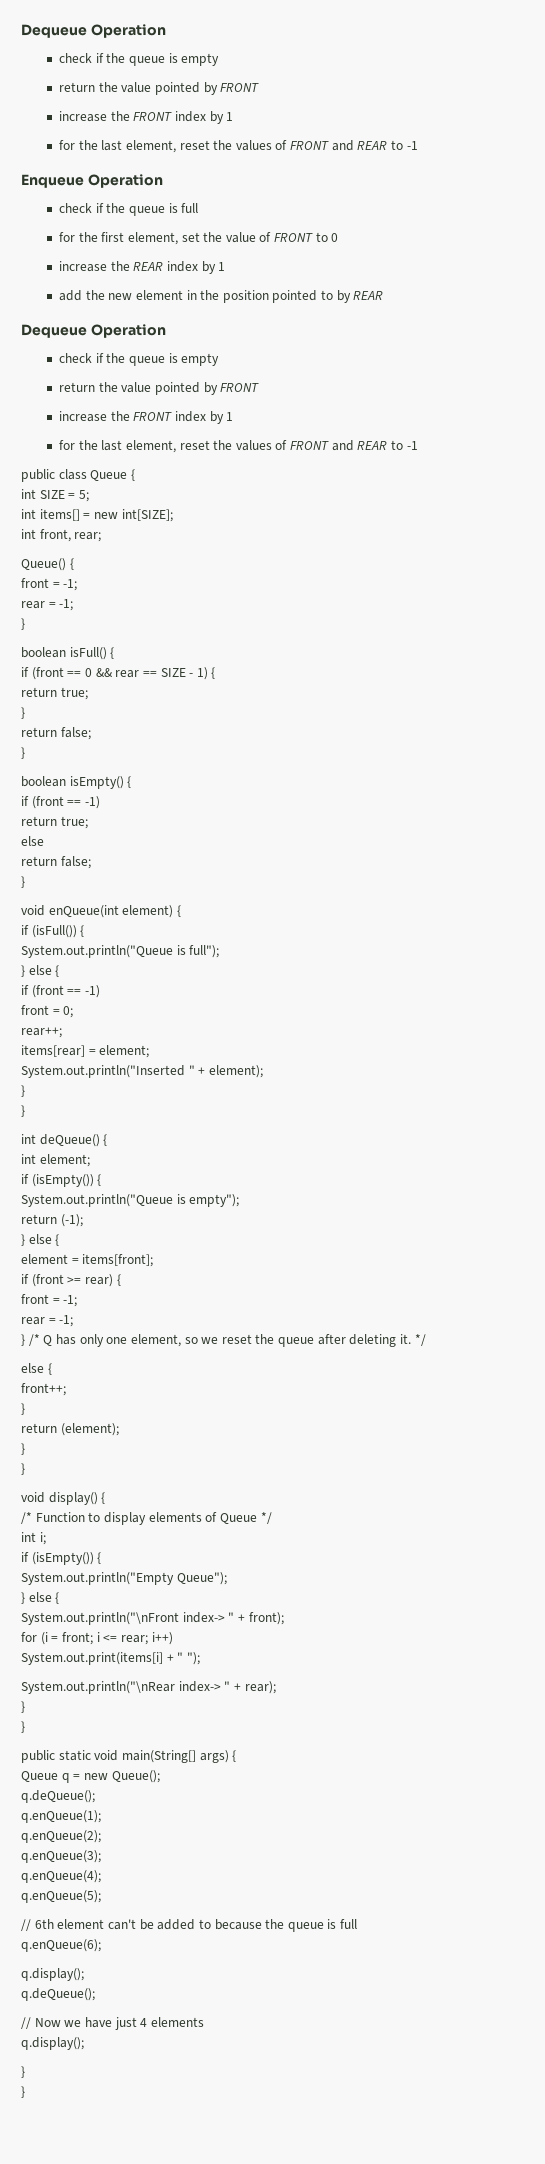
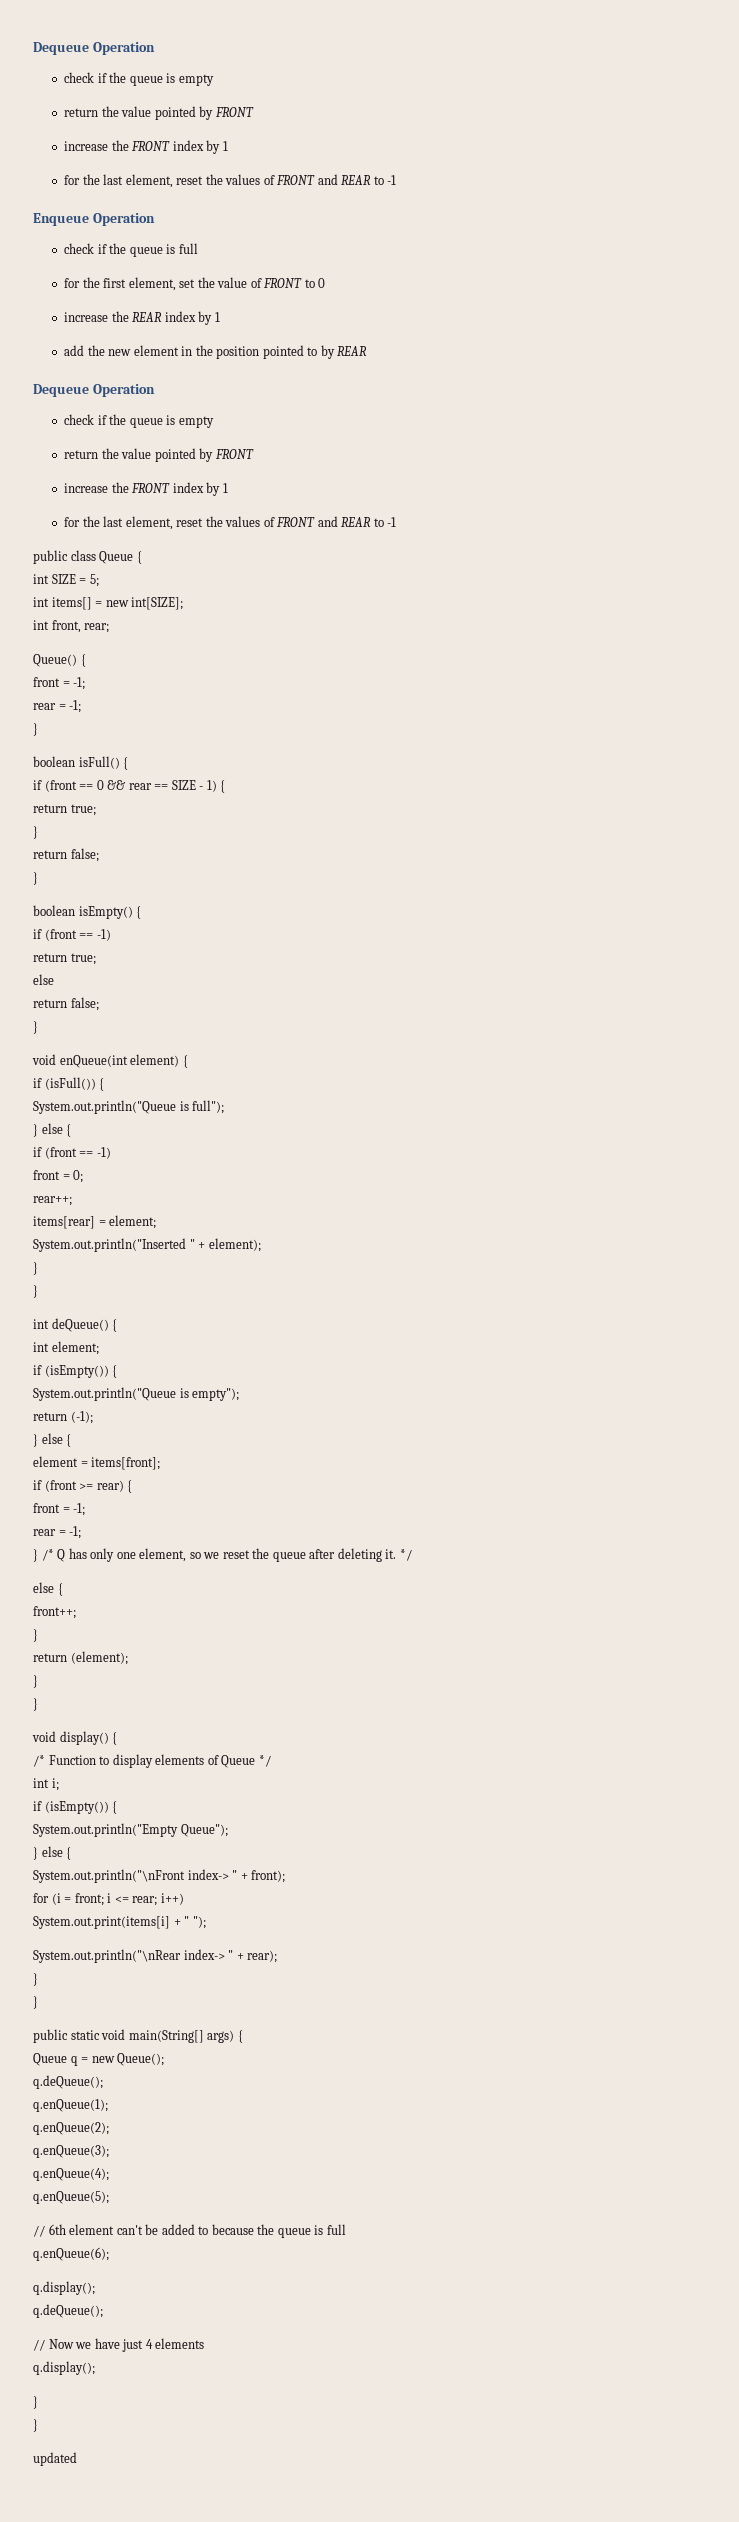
+ updated

